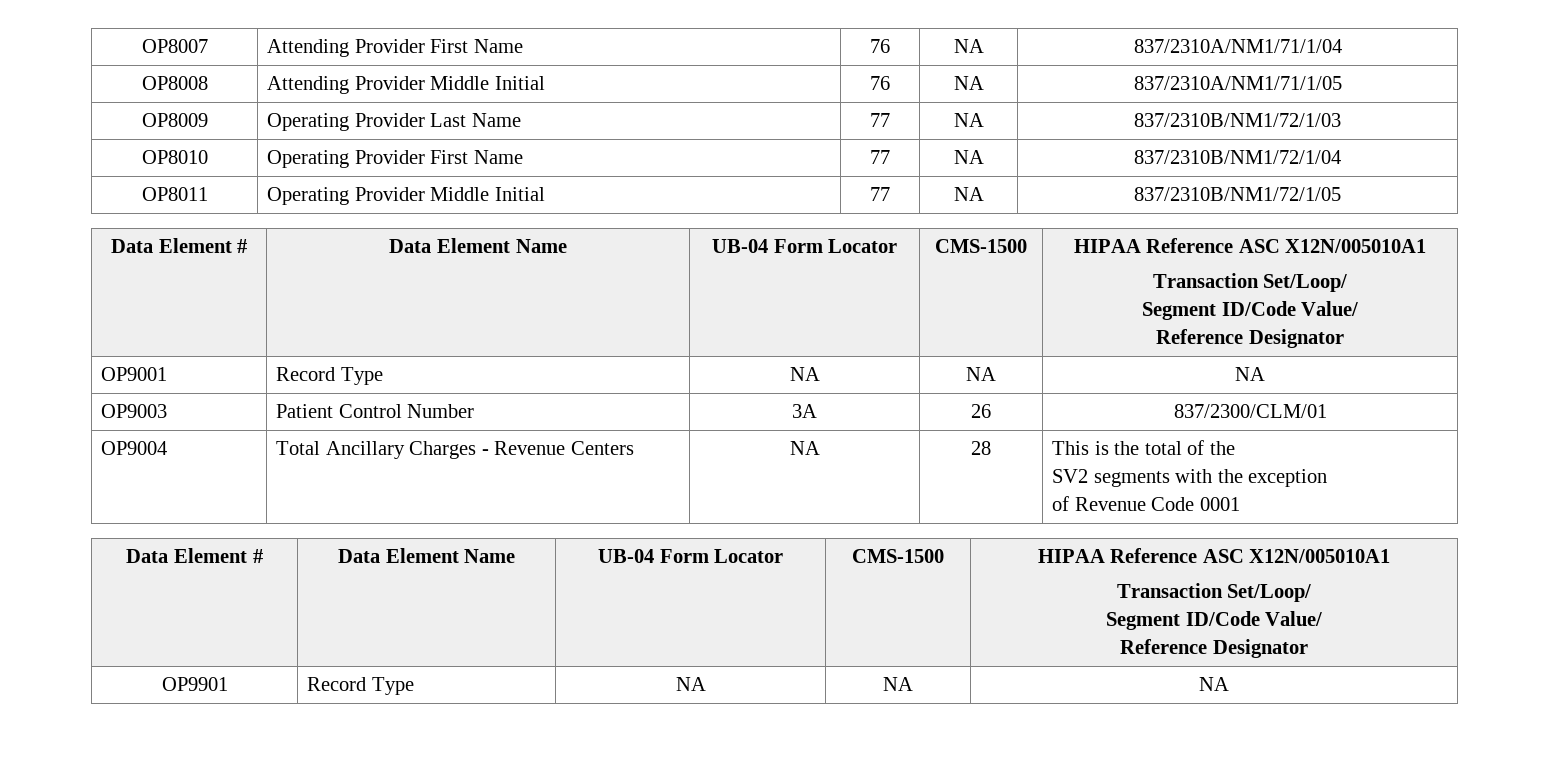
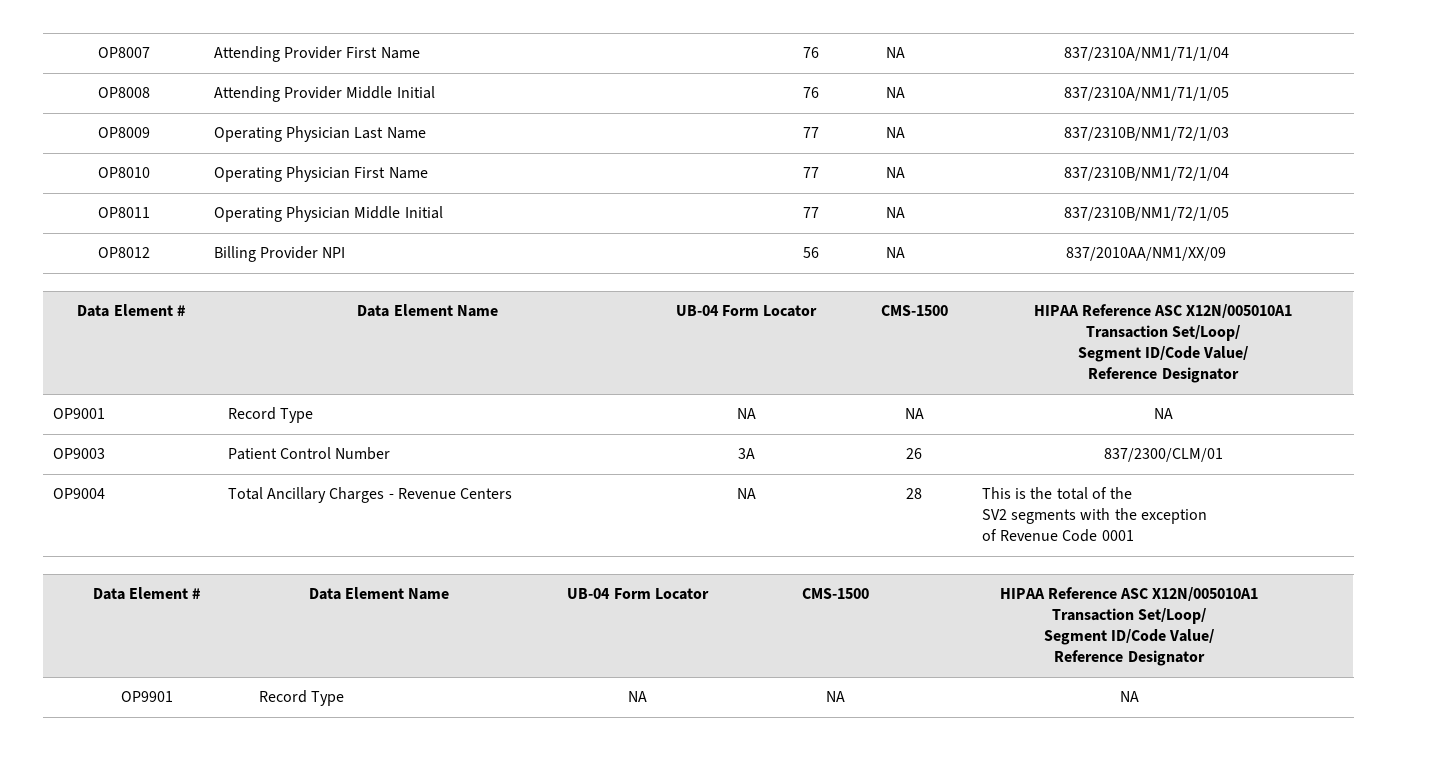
- OP8009 | Operating Provider Last Name | 77 | NA | 837/2310B/NM1/72/1/03
+ OP8009 | Operating Physician Last Name | 77 | NA | 837/2310B/NM1/72/1/03
- OP8010 | Operating Provider First Name | 77 | NA | 837/2310B/NM1/72/1/04
+ OP8010 | Operating Physician First Name | 77 | NA | 837/2310B/NM1/72/1/04
- OP8011 | Operating Provider Middle Initial | 77 | NA | 837/2310B/NM1/72/1/05
+ OP8011 | Operating Physician Middle Initial | 77 | NA | 837/2310B/NM1/72/1/05
+ OP8012 | Billing Provider NPI | 56 | NA | 837/2010AA/NM1/XX/09

